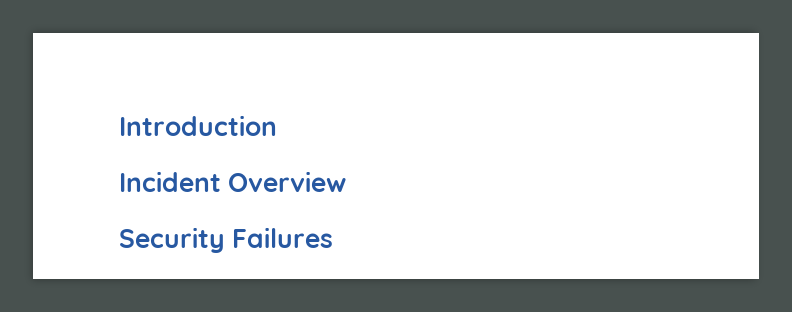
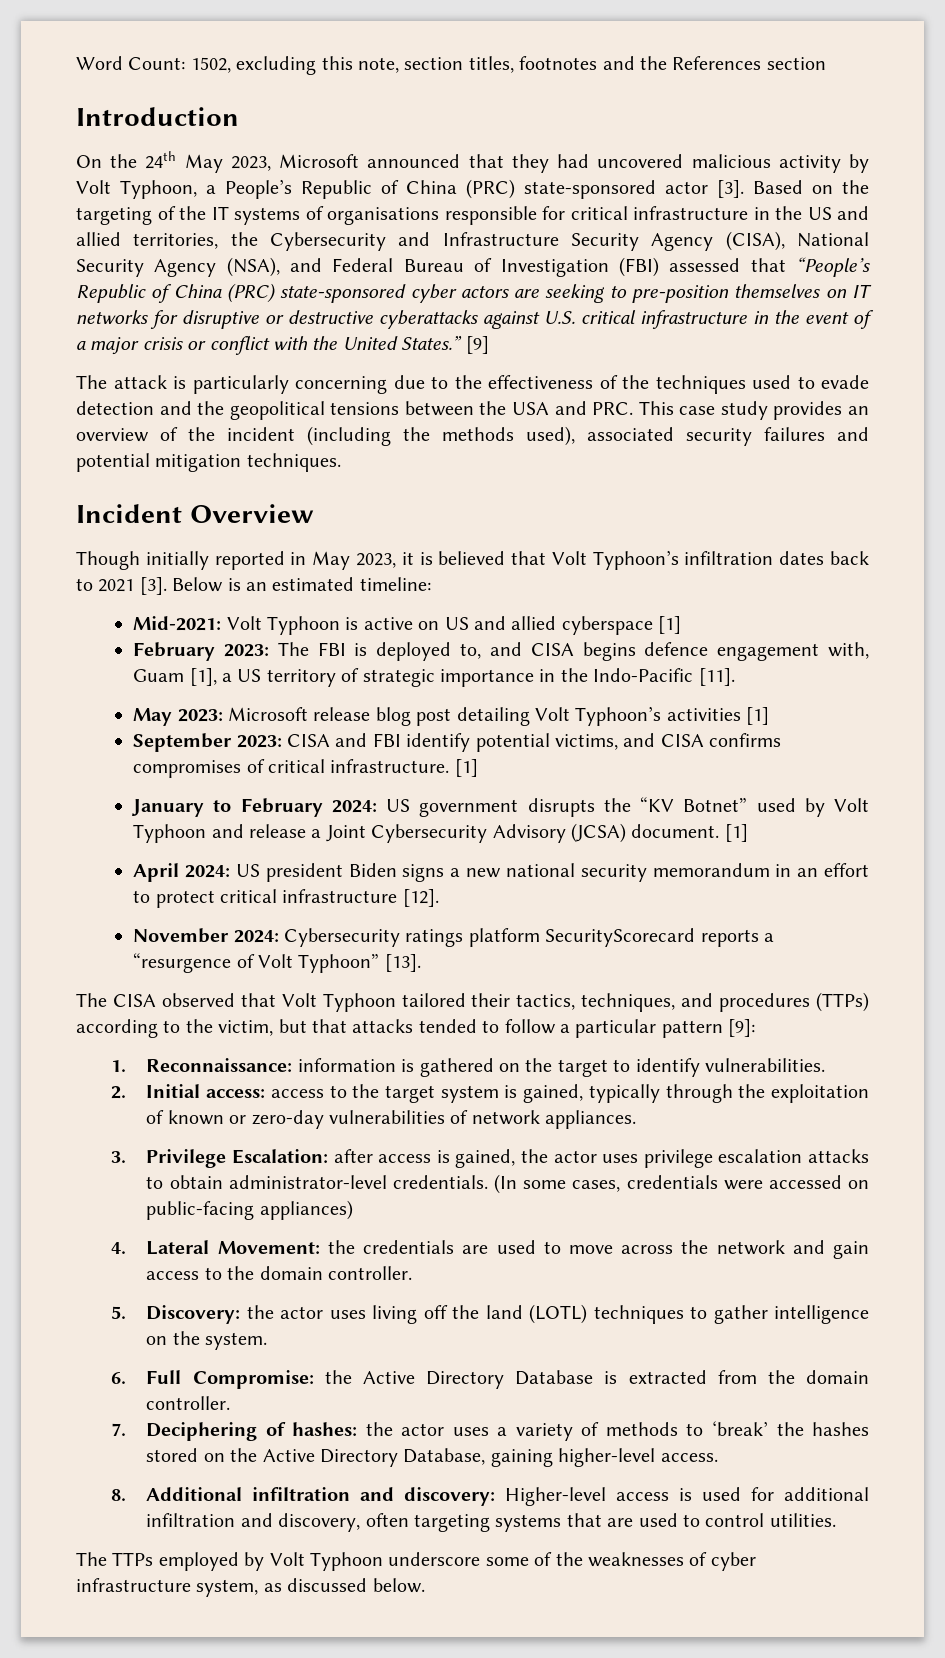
+ Word Count: 1502, excluding this note, section titles, footnotes and the References section
  Introduction
+ On the 24th May 2023, Microsoft announced that they had uncovered malicious activity by Volt Typhoon, a People’s Republic of China (PRC) state-sponsored actor [3]. Based on the targeting of the IT systems of organisations responsible for critical infrastructure in the US and allied territories, the Cybersecurity and Infrastructure Security Agency (CISA), National Security Agency (NSA), and Federal Bureau of Investigation (FBI) assessed that “People’s Republic of China (PRC) state-sponsored cyber actors are seeking to pre-position themselves on IT networks for disruptive or destructive cyberattacks against U.S. critical infrastructure in the event of a major crisis or conflict with the United States.” [9]
+ The attack is particularly concerning due to the effectiveness of the techniques used to evade detection and the geopolitical tensions between the USA and PRC. This case study provides an overview of the incident (including the methods used), associated security failures and potential mitigation techniques.
  Incident Overview
- Security Failures
+ Though initially reported in May 2023, it is believed that Volt Typhoon’s infiltration dates back to 2021 [3]. Below is an estimated timeline:
+ Mid-2021: Volt Typhoon is active on US and allied cyberspace [1]
+ February 2023: The FBI is deployed to, and CISA begins defence engagement with, Guam [1], a US territory of strategic importance in the Indo-Pacific [11].
+ May 2023: Microsoft release blog post detailing Volt Typhoon’s activities [1]
+ September 2023: CISA and FBI identify potential victims, and CISA confirms compromises of critical infrastructure. [1]
+ January to February 2024: US government disrupts the “KV Botnet” used by Volt Typhoon and release a Joint Cybersecurity Advisory (JCSA) document. [1]
+ April 2024: US president Biden signs a new national security memorandum in an effort to protect critical infrastructure [12].
+ November 2024: Cybersecurity ratings platform SecurityScorecard reports a “resurgence of Volt Typhoon” [13].
+ The CISA observed that Volt Typhoon tailored their tactics, techniques, and procedures (TTPs) according to the victim, but that attacks tended to follow a particular pattern [9]:
+ 1. Reconnaissance: information is gathered on the target to identify vulnerabilities.
+ 2. Initial access: access to the target system is gained, typically through the exploitation of known or zero-day vulnerabilities of network appliances.
+ 3. Privilege Escalation: after access is gained, the actor uses privilege escalation attacks to obtain administrator-level credentials. (In some cases, credentials were accessed on public-facing appliances)
+ 4. Lateral Movement: the credentials are used to move across the network and gain access to the domain controller.
+ 5. Discovery: the actor uses living off the land (LOTL) techniques to gather intelligence on the system.
+ 6. Full Compromise: the Active Directory Database is extracted from the domain controller.
+ 7. Deciphering of hashes: the actor uses a variety of methods to ‘break’ the hashes stored on the Active Directory Database, gaining higher-level access.
+ 8. Additional infiltration and discovery: Higher-level access is used for additional infiltration and discovery, often targeting systems that are used to control utilities.
+ The TTPs employed by Volt Typhoon underscore some of the weaknesses of cyber infrastructure system, as discussed below.

